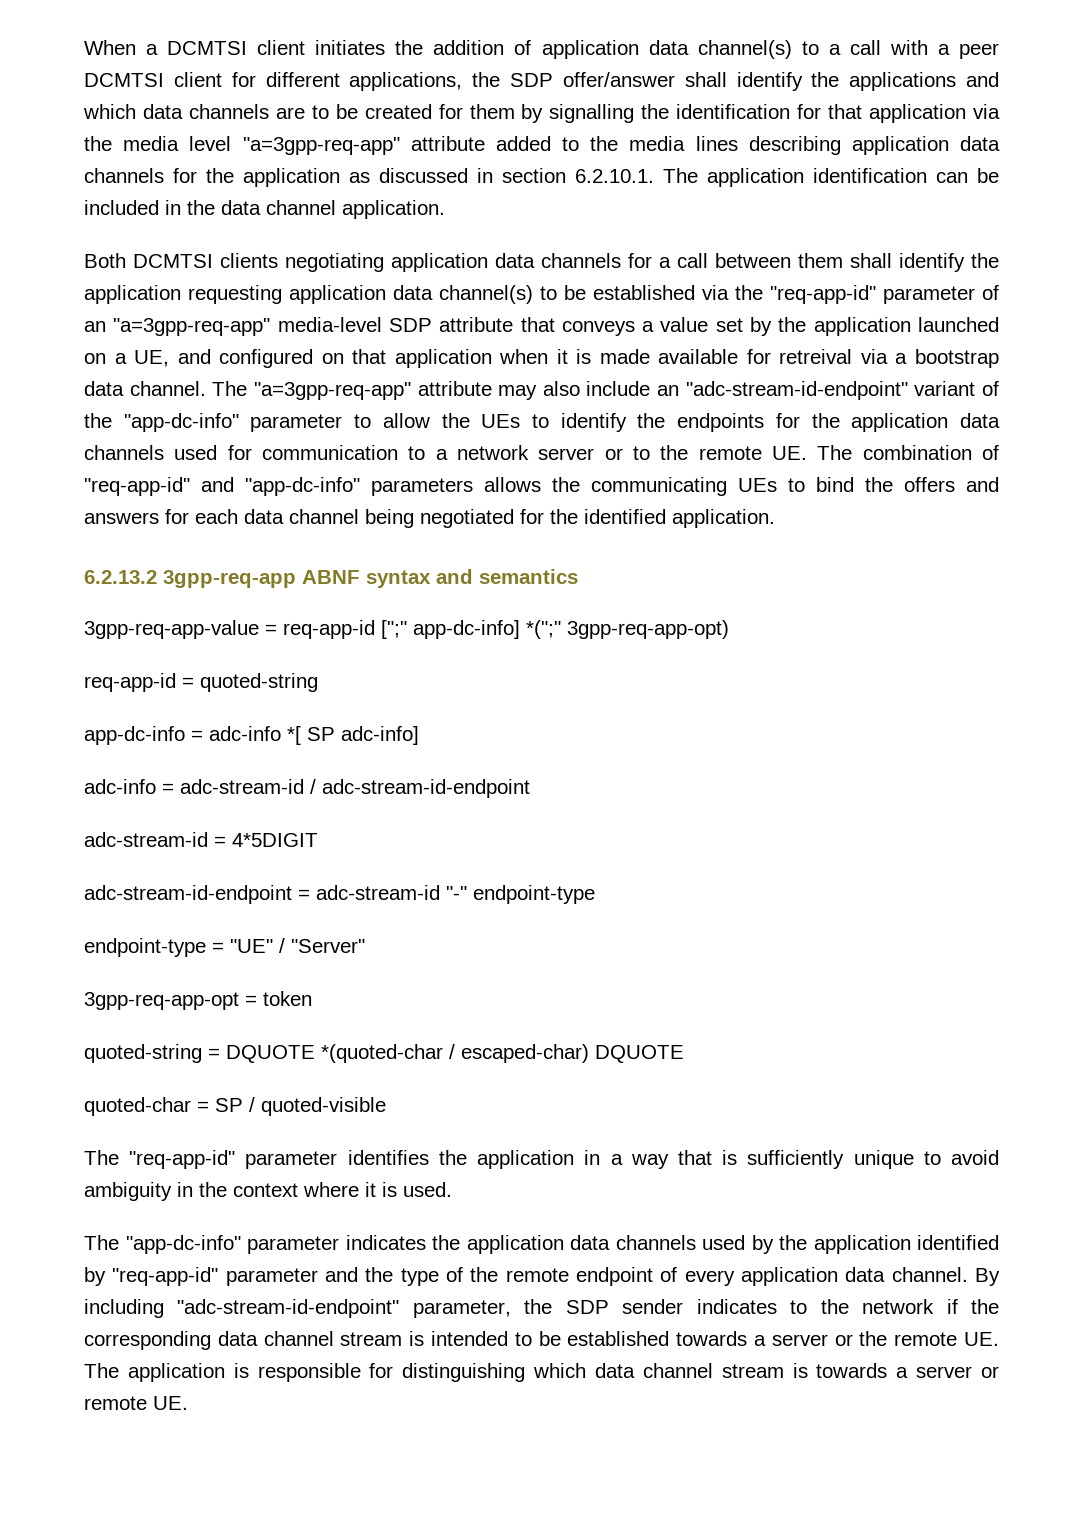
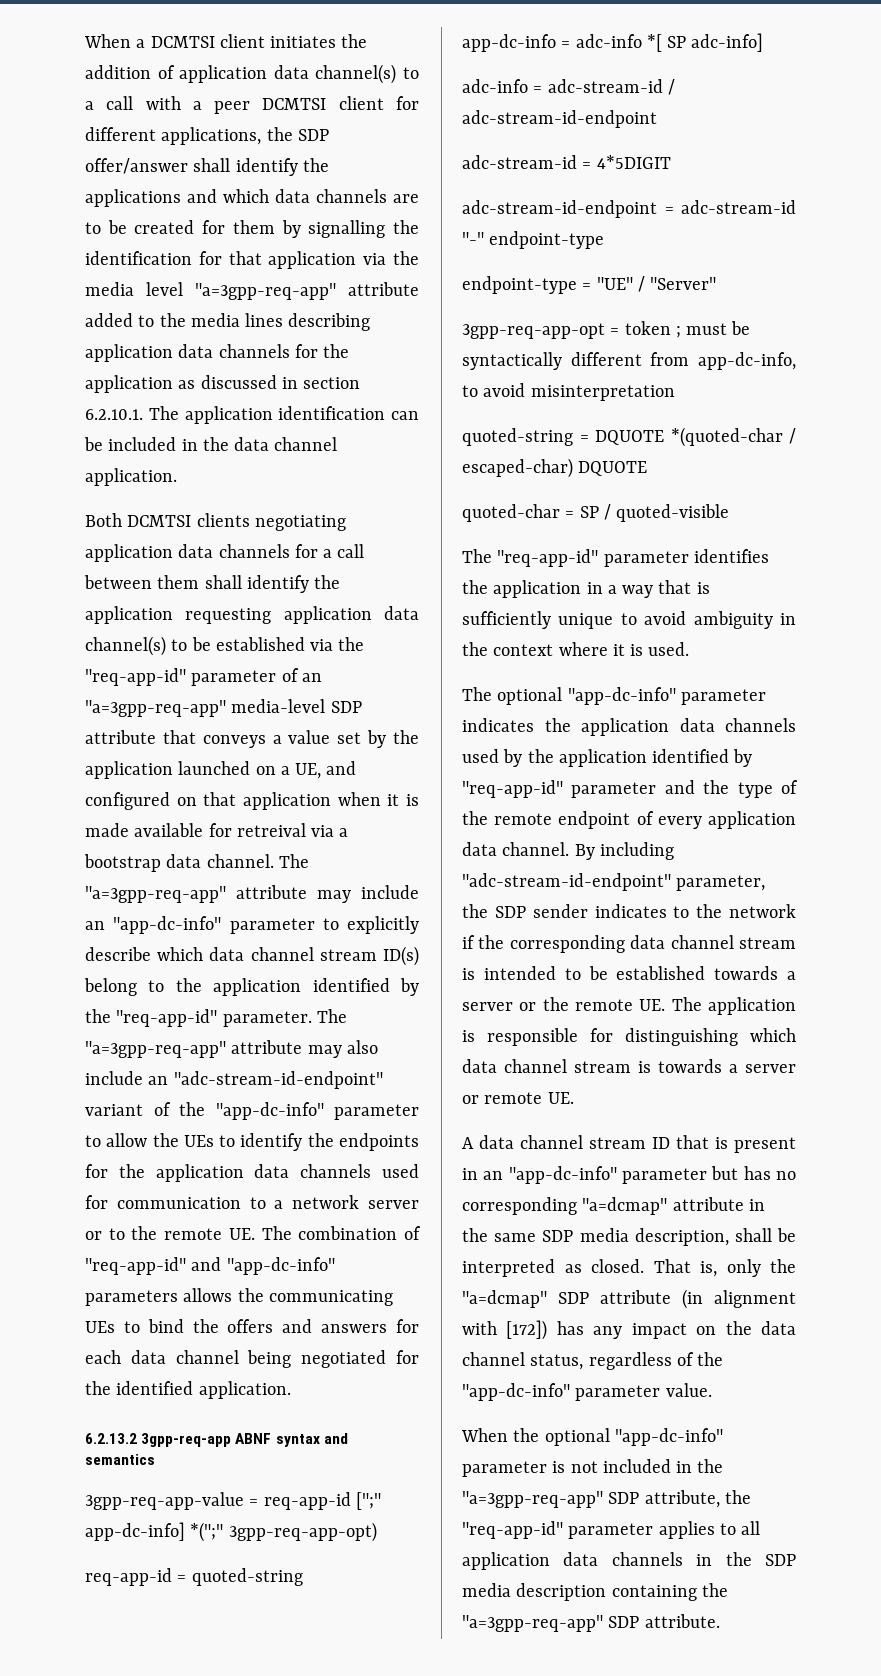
- The "a=3gpp-req-app" attribute may also include an "adc-stream-id-endpoint" variant of the "app-dc-info" parameter to allow the UEs to identify the endpoints for the application data channels used for communication to a network server or to the remote UE. The combination of "req-app-id" and "app-dc-info" parameters allows the communicating UEs to bind the offers and answers for each data channel being negotiated for the identified application.
+ The "a=3gpp-req-app" attribute may include an "app-dc-info" parameter to explicitly describe which data channel stream ID(s) belong to the application identified by the "req-app-id" parameter. The "a=3gpp-req-app" attribute may also include an "adc-stream-id-endpoint" variant of the "app-dc-info" parameter to allow the UEs to identify the endpoints for the application data channels used for communication to a network server or to the remote UE. The combination of "req-app-id" and "app-dc-info" parameters allows the communicating UEs to bind the offers and answers for each data channel being negotiated for the identified application.
- 3gpp-req-app-opt = token
+ 3gpp-req-app-opt = token ; must be syntactically different from app-dc-info, to avoid misinterpretation
- The "app-dc-info" parameter indicates the application data channels used by the application identified by "req-app-id" parameter and the type of the remote endpoint of every application data channel.
+ The optional "app-dc-info" parameter indicates the application data channels used by the application identified by "req-app-id" parameter and the type of the remote endpoint of every application data channel.
+ A data channel stream ID that is present in an "app-dc-info" parameter but has no corresponding "a=dcmap" attribute in the same SDP media description, shall be interpreted as closed. That is, only the "a=dcmap" SDP attribute (in alignment with [172]) has any impact on the data channel status, regardless of the "app-dc-info" parameter value.
+ When the optional "app-dc-info" parameter is not included in the "a=3gpp-req-app" SDP attribute, the "req-app-id" parameter applies to all application data channels in the SDP media description containing the "a=3gpp-req-app" SDP attribute.

